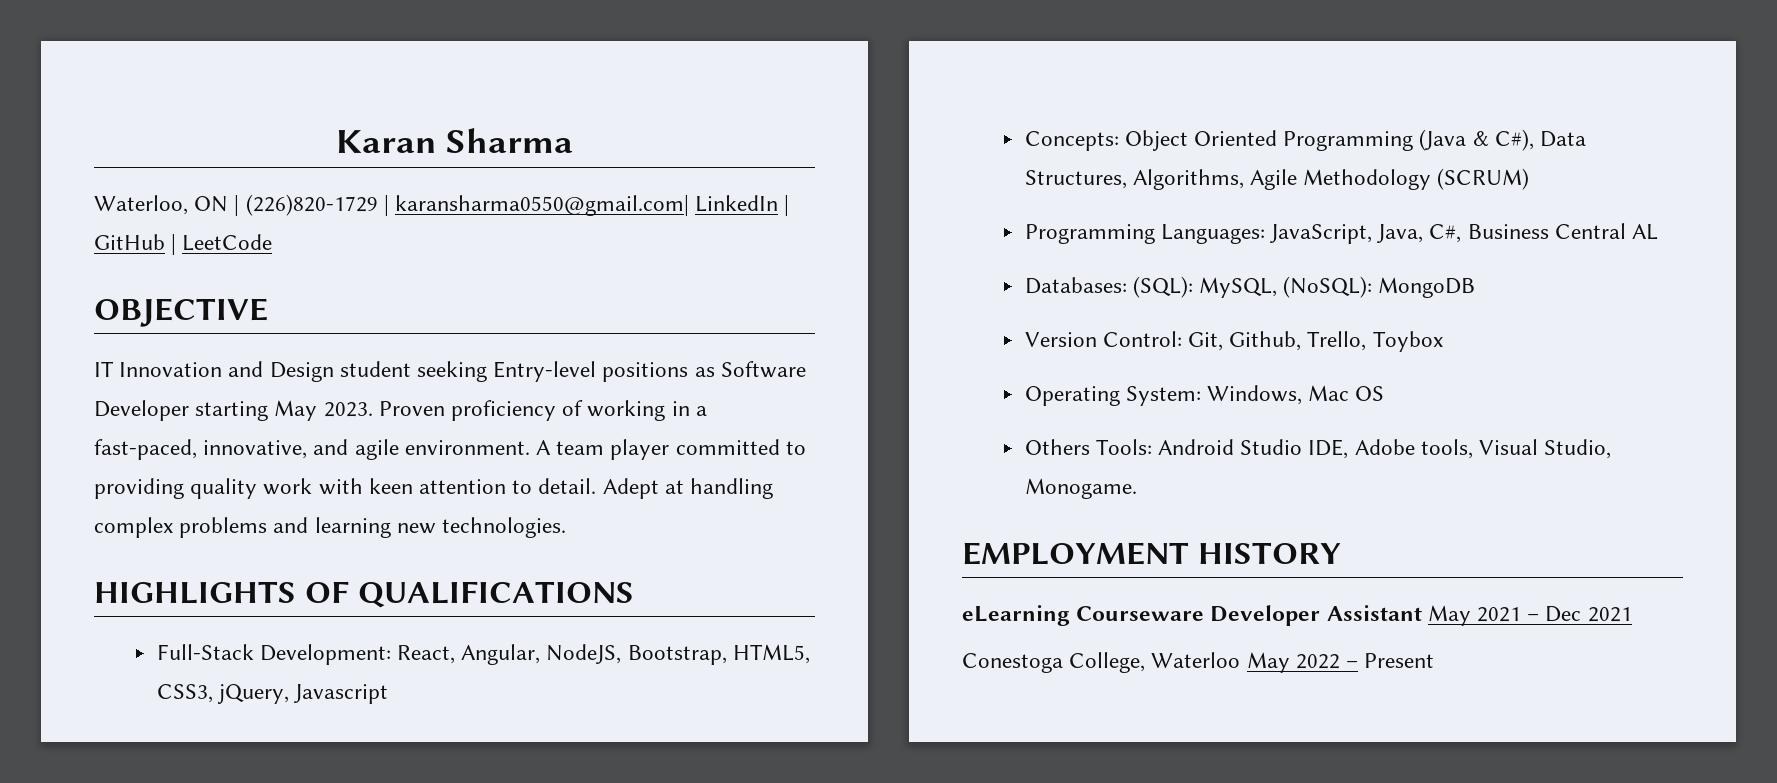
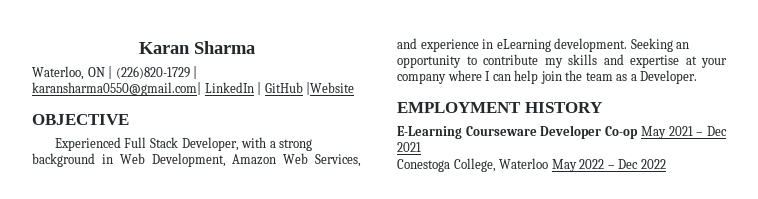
- Waterloo, ON | (226)820-1729 | karansharma0550@gmail.com| LinkedIn | GitHub | LeetCode
+ Waterloo, ON | (226)820-1729 | karansharma0550@gmail.com| LinkedIn | GitHub |Website
- IT Innovation and Design student seeking Entry-level positions as Software Developer starting May 2023. Proven proficiency of working in a fast-paced, innovative, and agile environment. A team player committed to providing quality work with keen attention to detail. Adept at handling complex problems and learning new technologies.
- HIGHLIGHTS OF QUALIFICATIONS
- Full-Stack Development: React, Angular, NodeJS, Bootstrap, HTML5, CSS3, jQuery, Javascript
- Concepts: Object Oriented Programming (Java & C#), Data Structures, Algorithms, Agile Methodology (SCRUM)
- Programming Languages: JavaScript, Java, C#, Business Central AL
- Databases: (SQL): MySQL, (NoSQL): MongoDB
- Version Control: Git, Github, Trello, Toybox
- Operating System: Windows, Mac OS
- Others Tools: Android Studio IDE, Adobe tools, Visual Studio, Monogame.
+ Experienced Full Stack Developer, with a strong background in Web Development, Amazon Web Services, and experience in eLearning development. Seeking an opportunity to contribute my skills and expertise at your company where I can help join the team as a Developer.
- eLearning Courseware Developer Assistant May 2021 – Dec 2021
+ E-Learning Courseware Developer Co-op May 2021 – Dec 2021
- Conestoga College, Waterloo May 2022 – Present
+ Conestoga College, Waterloo May 2022 – Dec 2022

